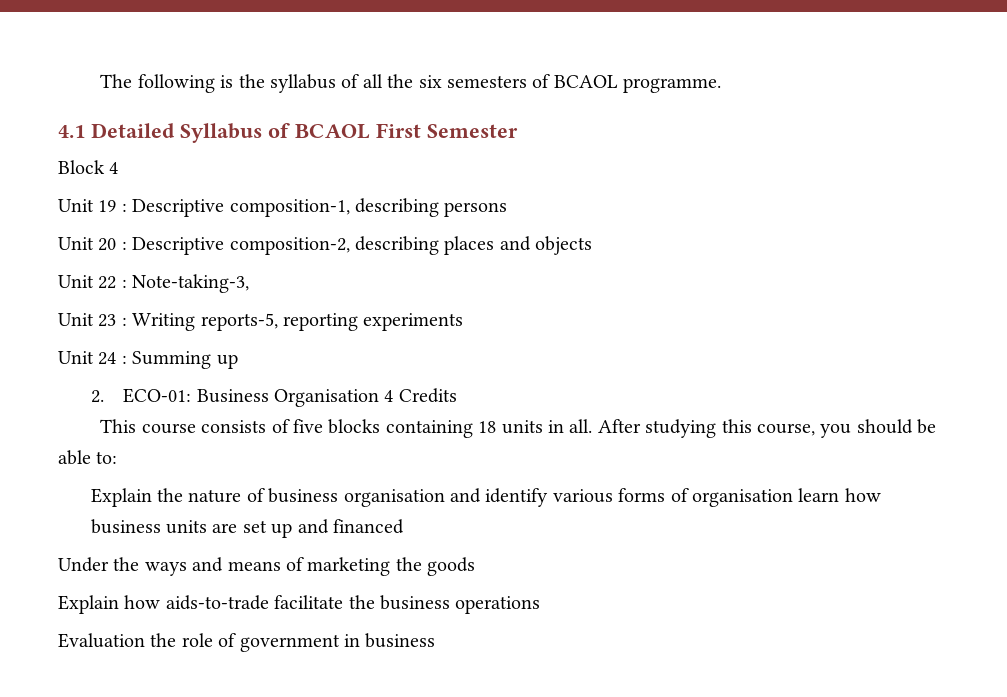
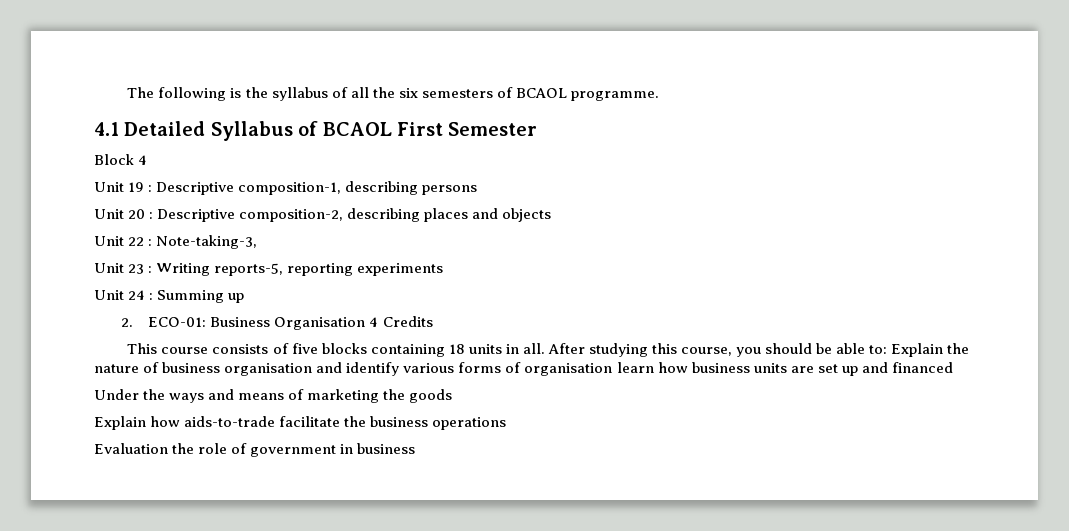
- After studying this course, you should be able to:
- Explain the nature of business organisation and identify various forms of organisation learn how business units are set up and financed
+ After studying this course, you should be able to: Explain the nature of business organisation and identify various forms of organisation learn how business units are set up and financed

